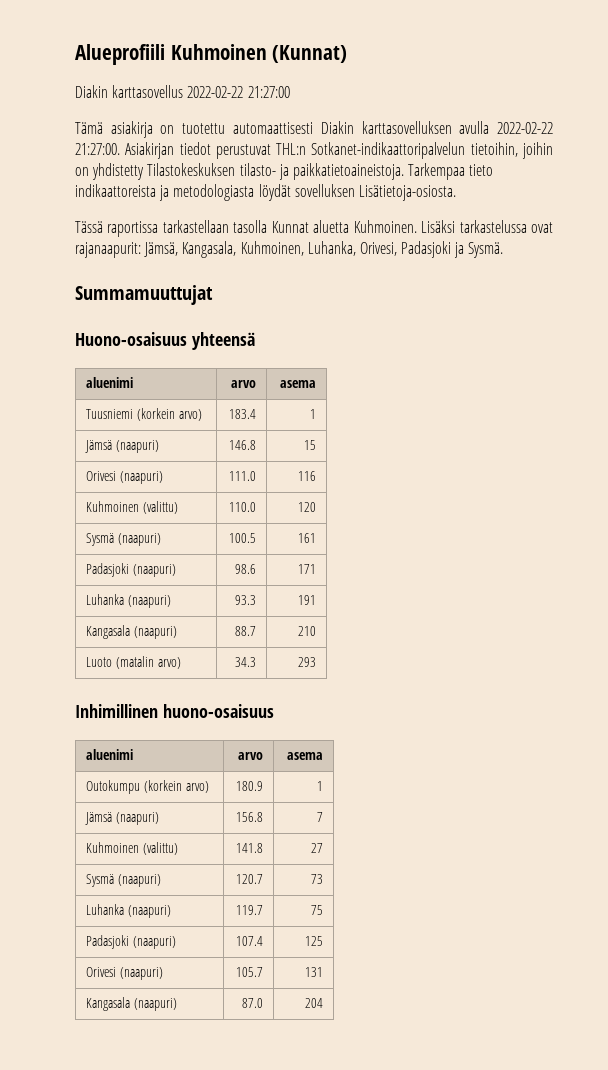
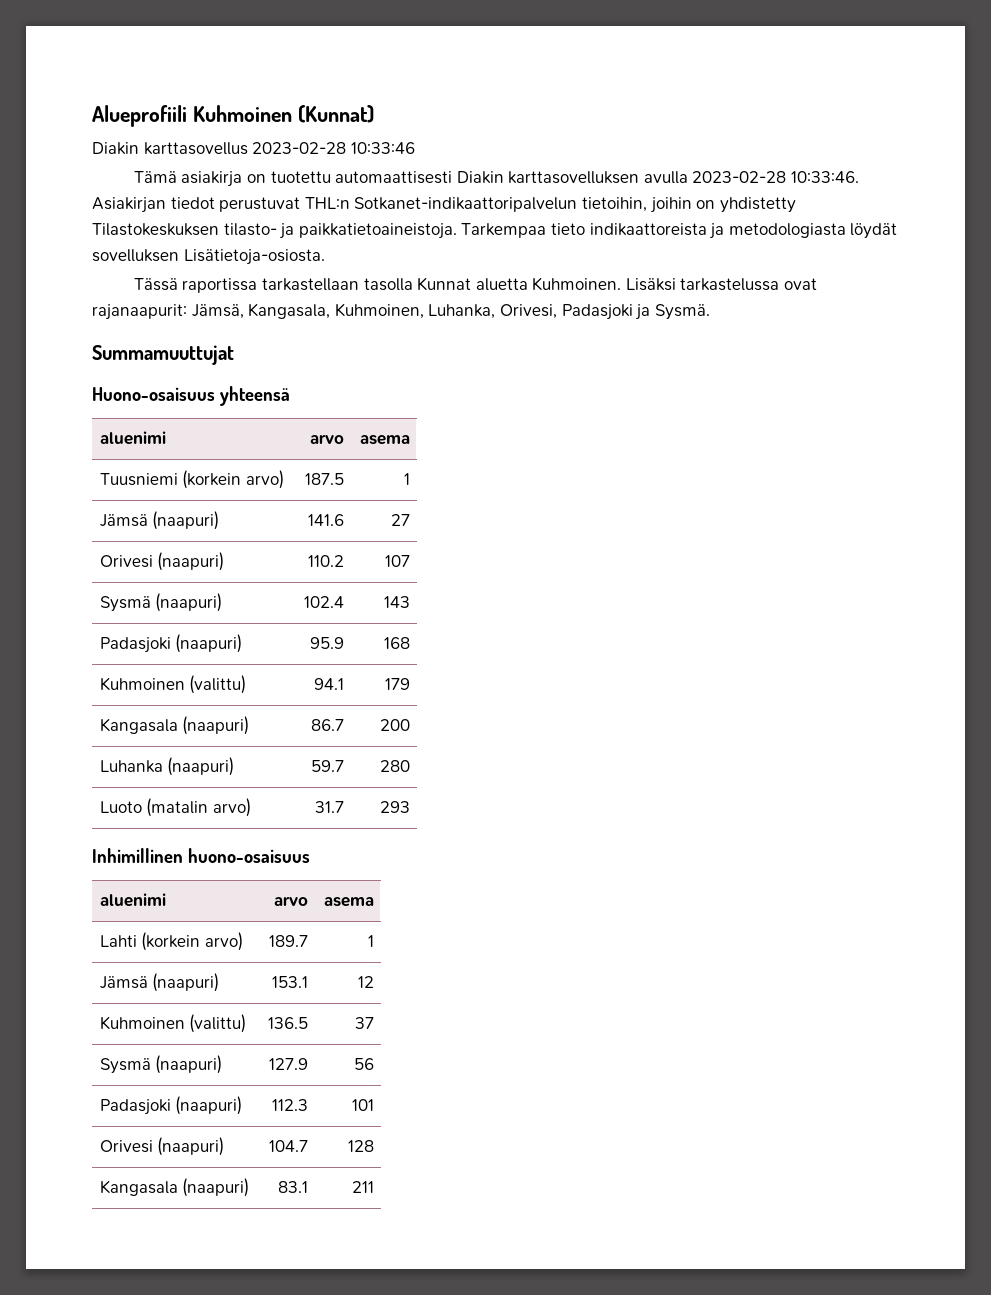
- Diakin karttasovellus 2022-02-22 21:27:00
+ Diakin karttasovellus 2023-02-28 10:33:46
- Tämä asiakirja on tuotettu automaattisesti Diakin karttasovelluksen avulla 2022-02-22 21:27:00.
+ Tämä asiakirja on tuotettu automaattisesti Diakin karttasovelluksen avulla 2023-02-28 10:33:46.
- Tuusniemi (korkein arvo) | 183.4 | 1
- Jämsä (naapuri) | 146.8 | 15
- Orivesi (naapuri) | 111.0 | 116
- Kuhmoinen (valittu) | 110.0 | 120
- Sysmä (naapuri) | 100.5 | 161
- Padasjoki (naapuri) | 98.6 | 171
- Luhanka (naapuri) | 93.3 | 191
- Kangasala (naapuri) | 88.7 | 210
+ Tuusniemi (korkein arvo) | 187.5 | 1
+ Jämsä (naapuri) | 141.6 | 27
+ Orivesi (naapuri) | 110.2 | 107
+ Sysmä (naapuri) | 102.4 | 143
+ Padasjoki (naapuri) | 95.9 | 168
+ Kuhmoinen (valittu) | 94.1 | 179
+ Kangasala (naapuri) | 86.7 | 200
+ Luhanka (naapuri) | 59.7 | 280
- Luoto (matalin arvo) | 34.3 | 293
+ Luoto (matalin arvo) | 31.7 | 293
- Outokumpu (korkein arvo) | 180.9 | 1
- Jämsä (naapuri) | 156.8 | 7
- Kuhmoinen (valittu) | 141.8 | 27
- Sysmä (naapuri) | 120.7 | 73
- Luhanka (naapuri) | 119.7 | 75
- Padasjoki (naapuri) | 107.4 | 125
- Orivesi (naapuri) | 105.7 | 131
- Kangasala (naapuri) | 87.0 | 204
+ Lahti (korkein arvo) | 189.7 | 1
+ Jämsä (naapuri) | 153.1 | 12
+ Kuhmoinen (valittu) | 136.5 | 37
+ Sysmä (naapuri) | 127.9 | 56
+ Padasjoki (naapuri) | 112.3 | 101
+ Orivesi (naapuri) | 104.7 | 128
+ Kangasala (naapuri) | 83.1 | 211

